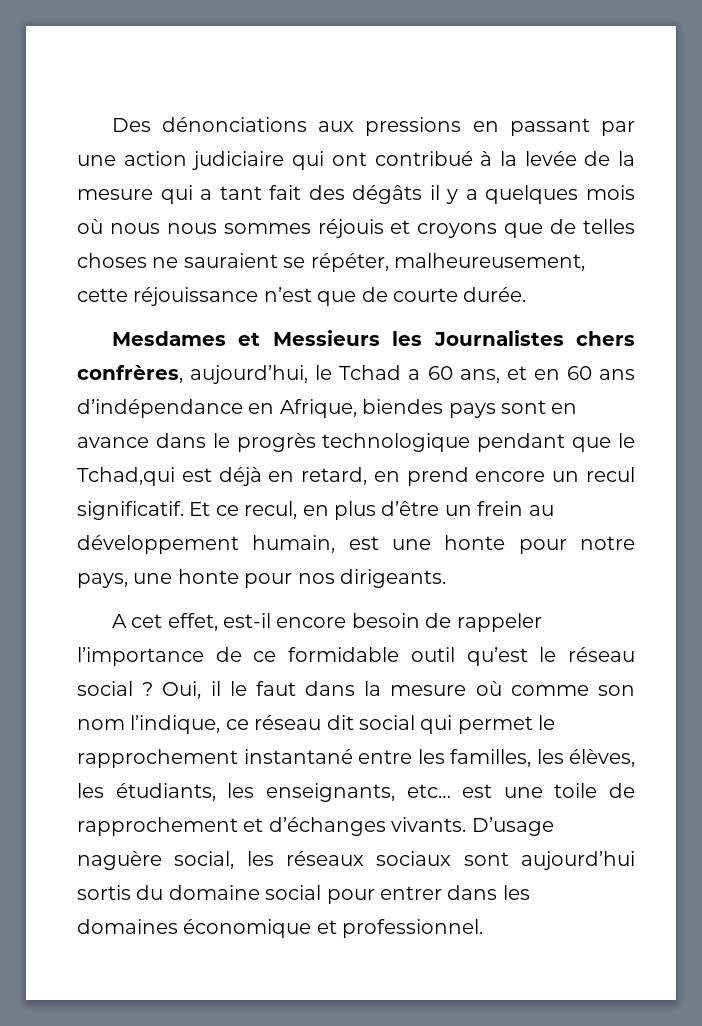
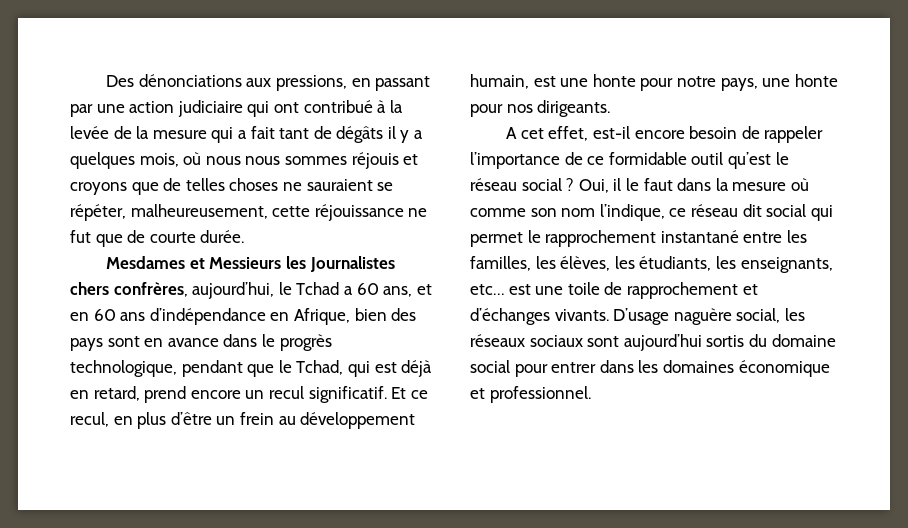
- Des dénonciations aux pressions en passant par une action judiciaire qui ont contribué à la levée de la mesure qui a tant fait des dégâts il y a quelques mois où nous nous sommes réjouis et croyons que de telles choses ne sauraient se répéter, malheureusement, cette réjouissance n’est que de courte durée.
+ Des dénonciations aux pressions, en passant par une action judiciaire qui ont contribué à la levée de la mesure qui a fait tant de dégâts il y a quelques mois, où nous nous sommes réjouis et croyons que de telles choses ne sauraient se répéter, malheureusement, cette réjouissance ne fut que de courte durée.
- Mesdames et Messieurs les Journalistes chers confrères, aujourd’hui, le Tchad a 60 ans, et en 60 ans d’indépendance en Afrique, biendes pays sont en avance dans le progrès technologique pendant que le Tchad,qui est déjà en retard, en prend encore un recul significatif.
+ Mesdames et Messieurs les Journalistes chers confrères, aujourd’hui, le Tchad a 60 ans, et en 60 ans d’indépendance en Afrique, bien des pays sont en avance dans le progrès technologique, pendant que le Tchad, qui est déjà en retard, prend encore un recul significatif.

